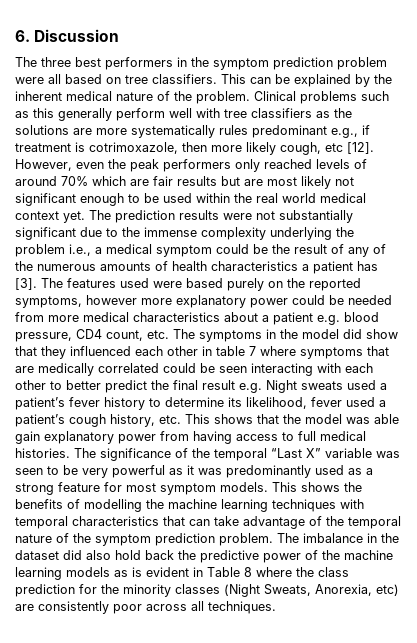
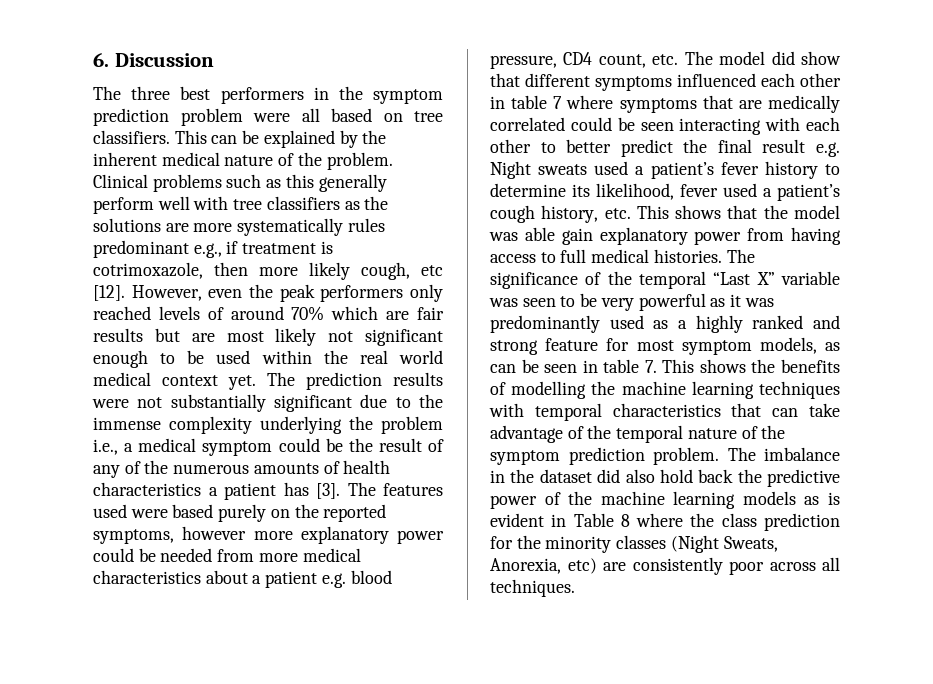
- The features used were based purely on the reported symptoms, however more explanatory power could be needed from more medical characteristics about a patient e.g. blood pressure, CD4 count, etc. The symptoms in the model did show that they influenced each other in table 7 where symptoms that are medically correlated could be seen interacting with each other to better predict the final result e.g. Night sweats used a patient’s fever history to determine its likelihood, fever used a patient’s cough history, etc. This shows that the model was able gain explanatory power from having access to full medical histories.
+ The features used were based purely on the reported symptoms, however more explanatory power could be needed from more medical characteristics about a patient e.g. blood pressure, CD4 count, etc. The model did show that different symptoms influenced each other in table 7 where symptoms that are medically correlated could be seen interacting with each other to better predict the final result e.g. Night sweats used a patient’s fever history to determine its likelihood, fever used a patient’s cough history, etc. This shows that the model was able gain explanatory power from having access to full medical histories.
- The significance of the temporal “Last X” variable was seen to be very powerful as it was predominantly used as a strong feature for most symptom models. This shows the benefits of modelling the machine learning techniques with temporal characteristics that can take advantage of the temporal nature of the symptom prediction problem.
+ The significance of the temporal “Last X” variable was seen to be very powerful as it was predominantly used as a highly ranked and strong feature for most symptom models, as can be seen in table 7. This shows the benefits of modelling the machine learning techniques with temporal characteristics that can take advantage of the temporal nature of the symptom prediction problem.

